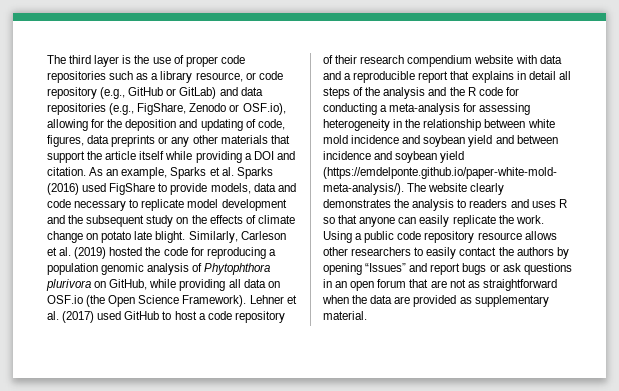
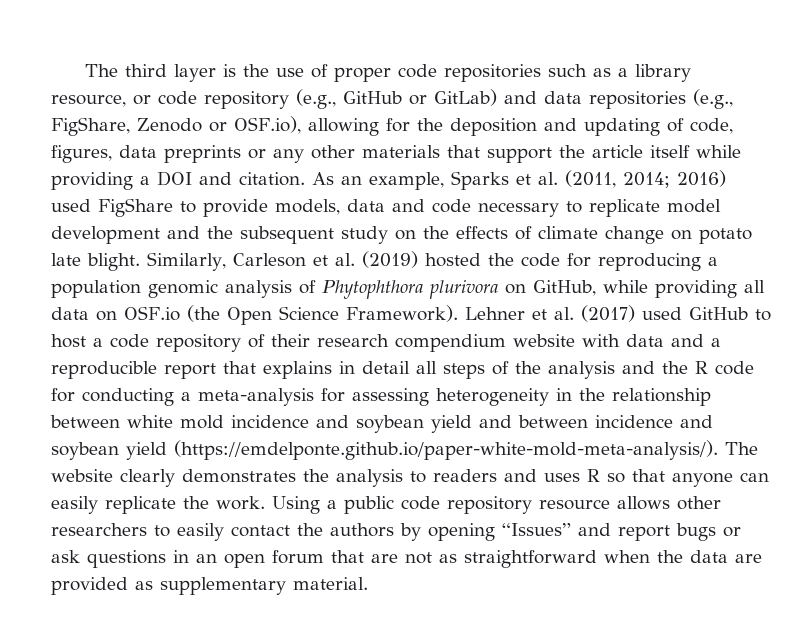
- As an example, Sparks et al. Sparks (2016) used FigShare to provide models, data and code necessary to replicate model development and the subsequent study on the effects of climate change on potato late blight.
+ As an example, Sparks et al. (2011, 2014; 2016) used FigShare to provide models, data and code necessary to replicate model development and the subsequent study on the effects of climate change on potato late blight.

